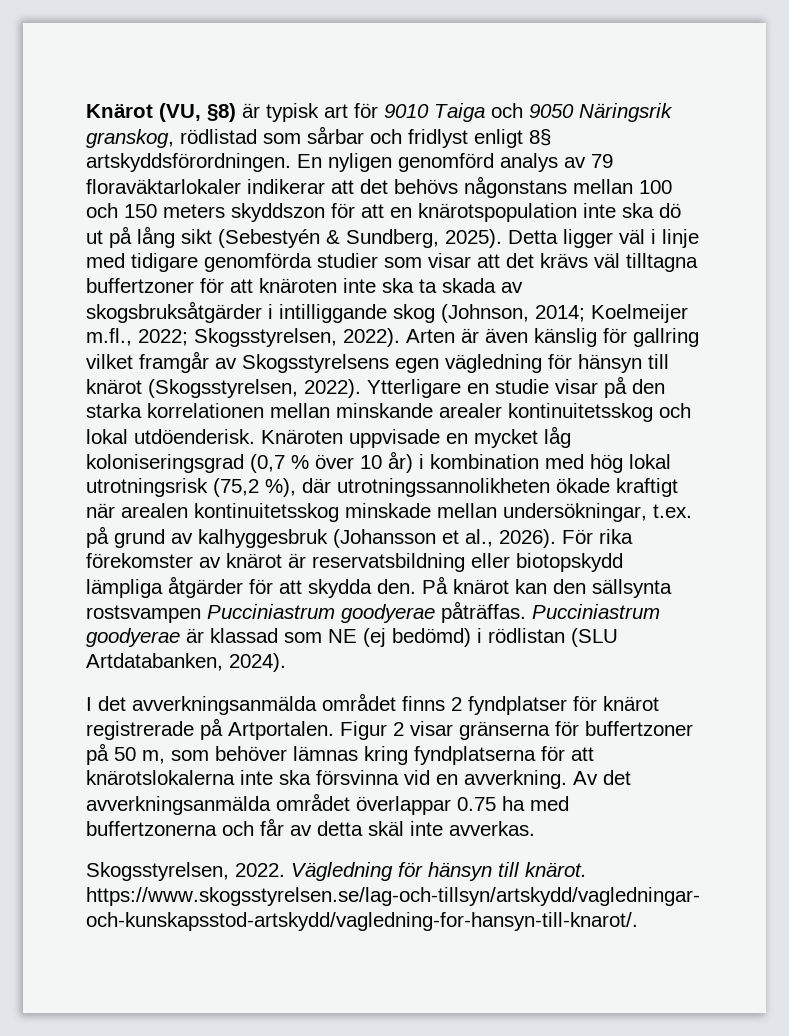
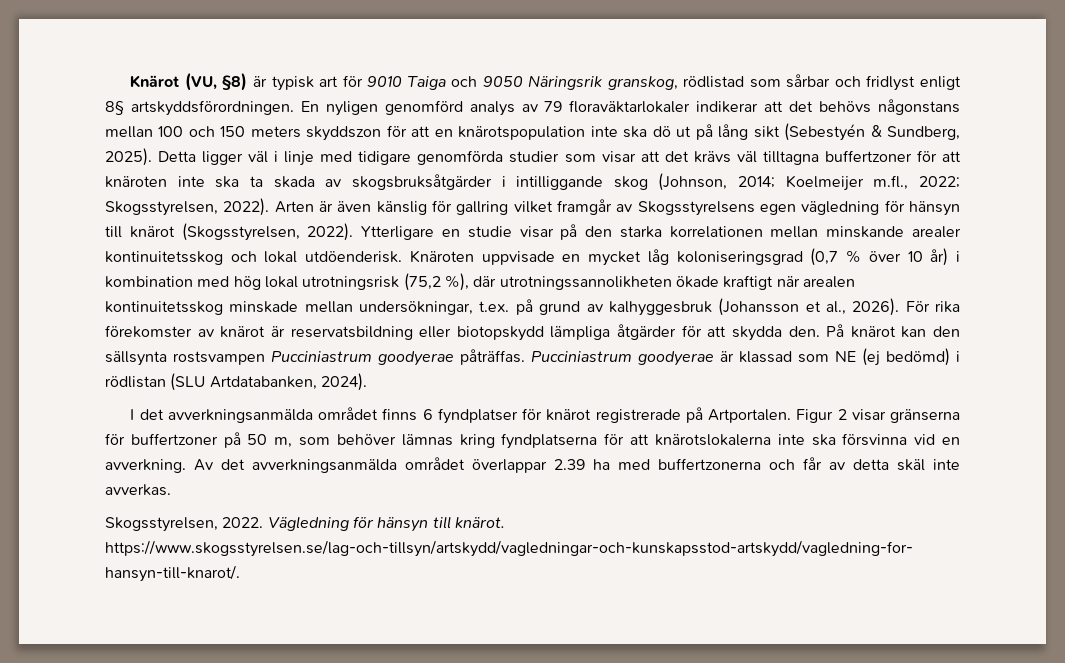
- I det avverkningsanmälda området finns 2 fyndplatser för knärot registrerade på Artportalen.
+ I det avverkningsanmälda området finns 6 fyndplatser för knärot registrerade på Artportalen.
- Av det avverkningsanmälda området överlappar 0.75 ha med buffertzonerna och får av detta skäl inte avverkas.
+ Av det avverkningsanmälda området överlappar 2.39 ha med buffertzonerna och får av detta skäl inte avverkas.

